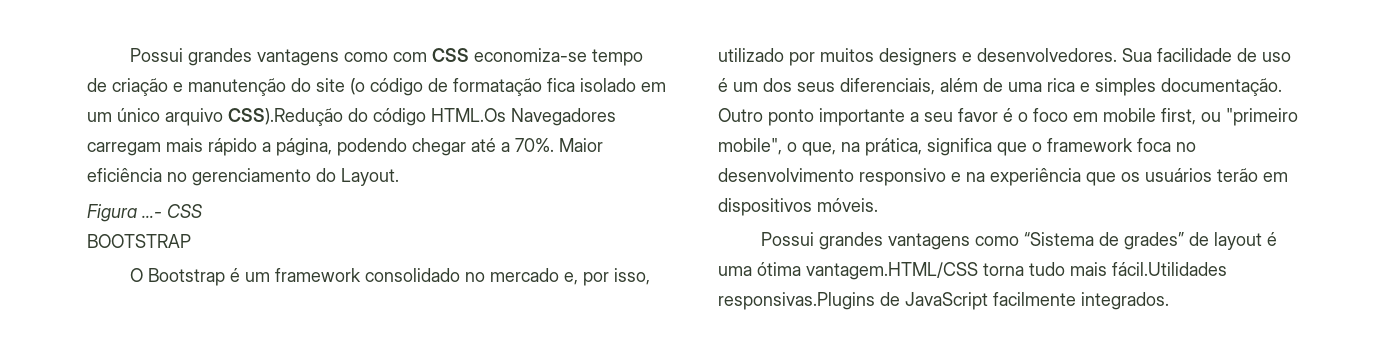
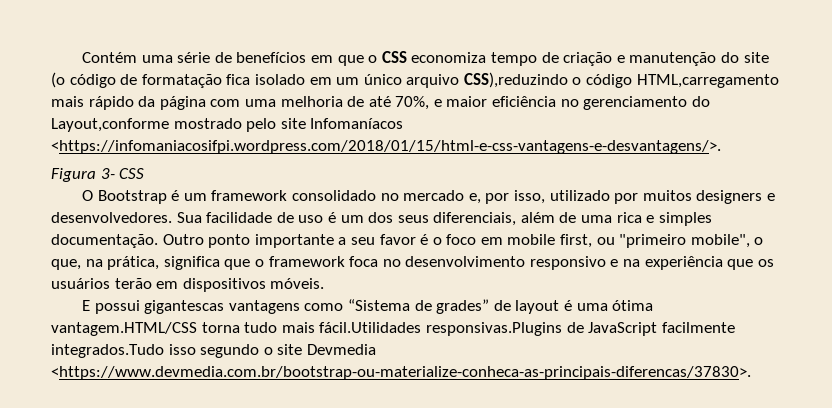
- Possui grandes vantagens como com CSS economiza-se tempo de criação e manutenção do site (o código de formatação fica isolado em um único arquivo CSS).Redução do código HTML.Os Navegadores carregam mais rápido a página, podendo chegar até a 70%. Maior eficiência no gerenciamento do Layout.
+ Contém uma série de benefícios em que o CSS economiza tempo de criação e manutenção do site (o código de formatação fica isolado em um único arquivo CSS),reduzindo o código HTML,carregamento mais rápido da página com uma melhoria de até 70%, e maior eficiência no gerenciamento do Layout,conforme mostrado pelo site Infomaníacos <https://infomaniacosifpi.wordpress.com/2018/01/15/html-e-css-vantagens-e-desvantagens/>.
- Figura …- CSS
- BOOTSTRAP
+ Figura 3- CSS
- Possui grandes vantagens como “Sistema de grades” de layout é uma ótima vantagem.HTML/CSS torna tudo mais fácil.Utilidades responsivas.Plugins de JavaScript facilmente integrados.
+ E possui gigantescas vantagens como “Sistema de grades” de layout é uma ótima vantagem.HTML/CSS torna tudo mais fácil.Utilidades responsivas.Plugins de JavaScript facilmente integrados.Tudo isso segundo o site Devmedia <https://www.devmedia.com.br/bootstrap-ou-materialize-conheca-as-principais-diferencas/37830>.

